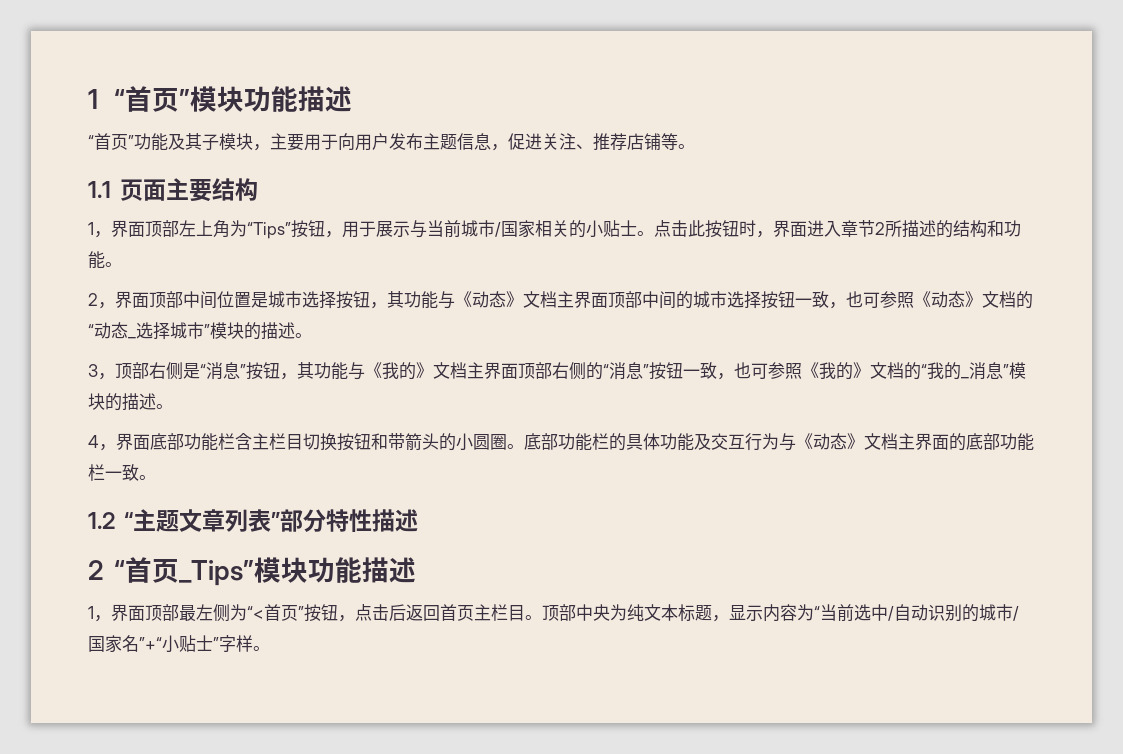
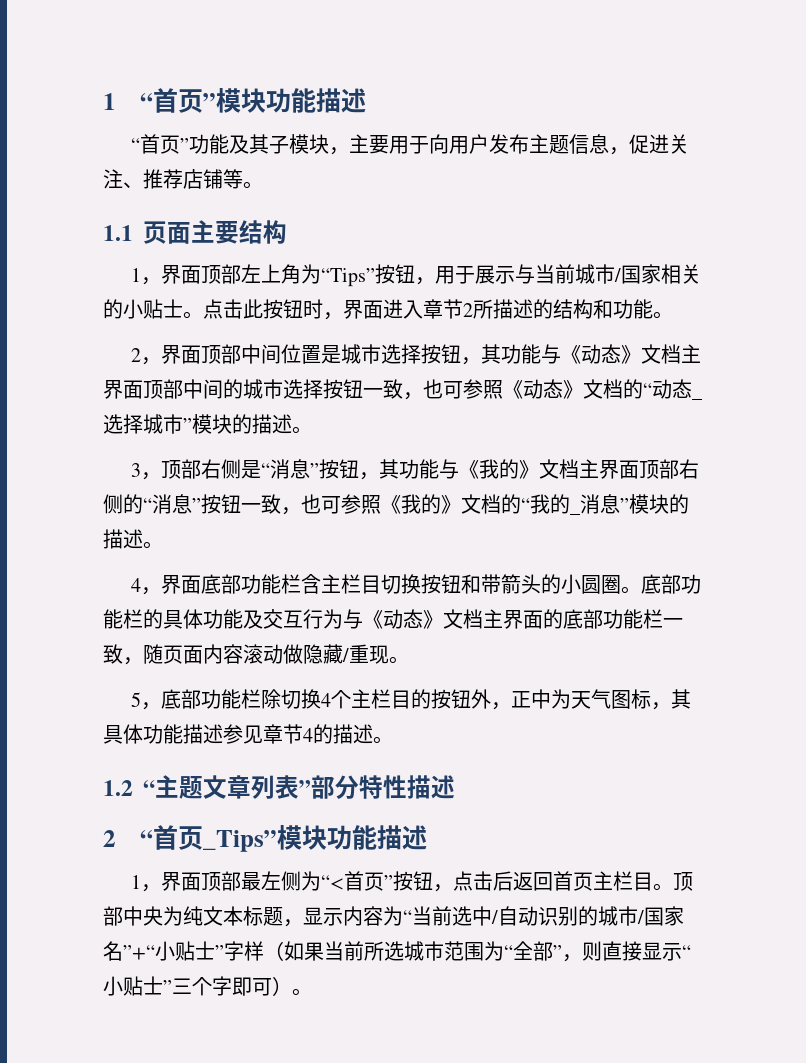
- 底部功能栏的具体功能及交互行为与《动态》文档主界面的底部功能栏一致。
+ 底部功能栏的具体功能及交互行为与《动态》文档主界面的底部功能栏一致，随页面内容滚动做隐藏/重现。
+ 5，底部功能栏除切换4个主栏目的按钮外，正中为天气图标，其具体功能描述参见章节4的描述。
- 顶部中央为纯文本标题，显示内容为“当前选中/自动识别的城市/国家名”+“小贴士”字样。
+ 顶部中央为纯文本标题，显示内容为“当前选中/自动识别的城市/国家名”+“小贴士”字样（如果当前所选城市范围为“全部”，则直接显示“小贴士”三个字即可）。

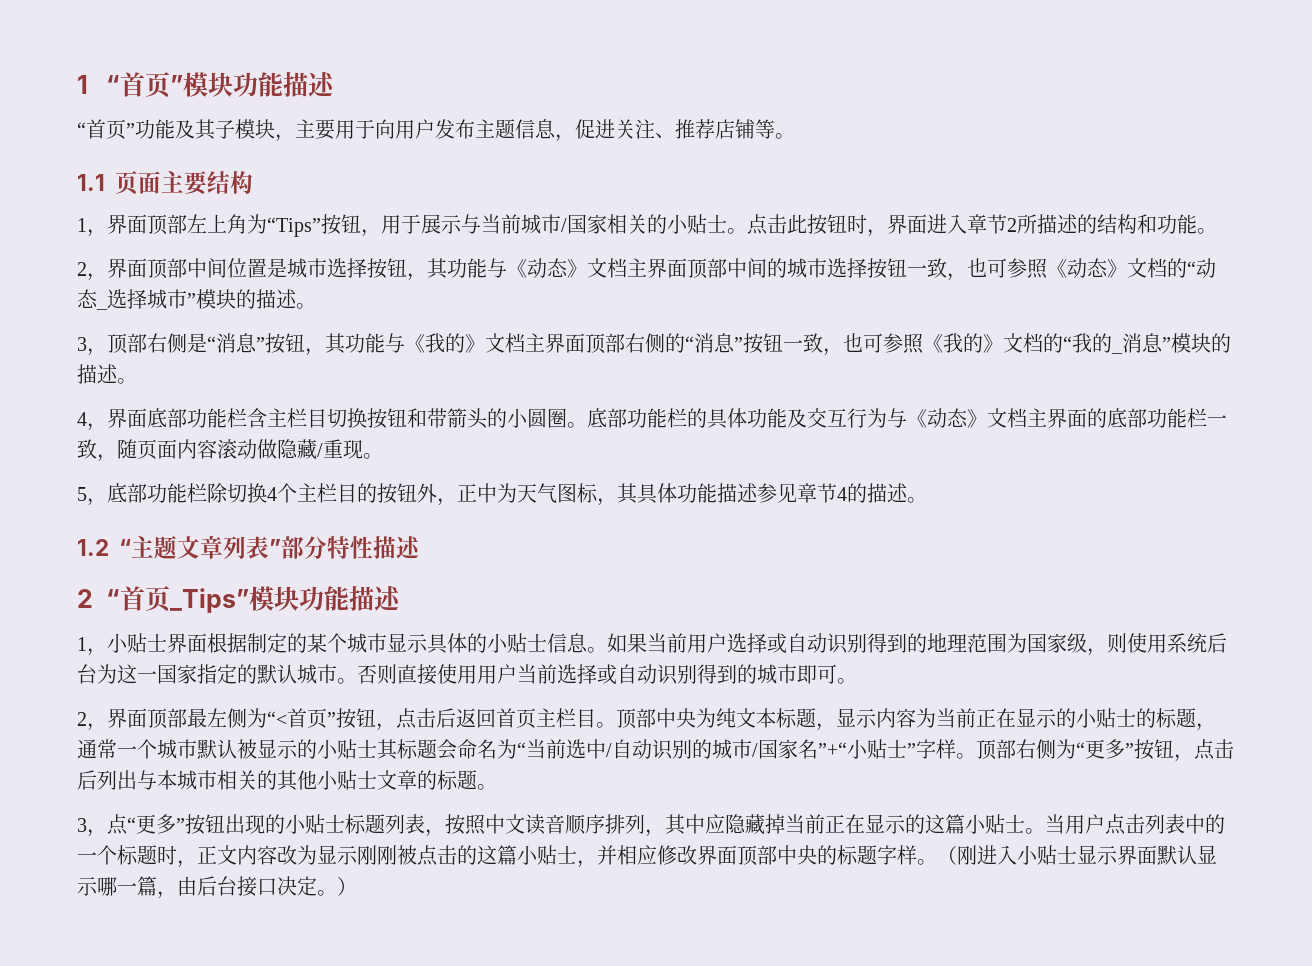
- 1，界面顶部最左侧为“<首页”按钮，点击后返回首页主栏目。
+ 1，小贴士界面根据制定的某个城市显示具体的小贴士信息。如果当前用户选择或自动识别得到的地理范围为国家级，则使用系统后台为这一国家指定的默认城市。否则直接使用用户当前选择或自动识别得到的城市即可。
+ 2，界面顶部最左侧为“<首页”按钮，点击后返回首页主栏目。
- 顶部中央为纯文本标题，显示内容为“当前选中/自动识别的城市/国家名”+“小贴士”字样（如果当前所选城市范围为“全部”，则直接显示“小贴士”三个字即可）。
+ 顶部中央为纯文本标题，显示内容为当前正在显示的小贴士的标题，通常一个城市默认被显示的小贴士其标题会命名为“当前选中/自动识别的城市/国家名”+“小贴士”字样。顶部右侧为“更多”按钮，点击后列出与本城市相关的其他小贴士文章的标题。
+ 3，点“更多”按钮出现的小贴士标题列表，按照中文读音顺序排列，其中应隐藏掉当前正在显示的这篇小贴士。当用户点击列表中的一个标题时，正文内容改为显示刚刚被点击的这篇小贴士，并相应修改界面顶部中央的标题字样。（刚进入小贴士显示界面默认显示哪一篇，由后台接口决定。）

